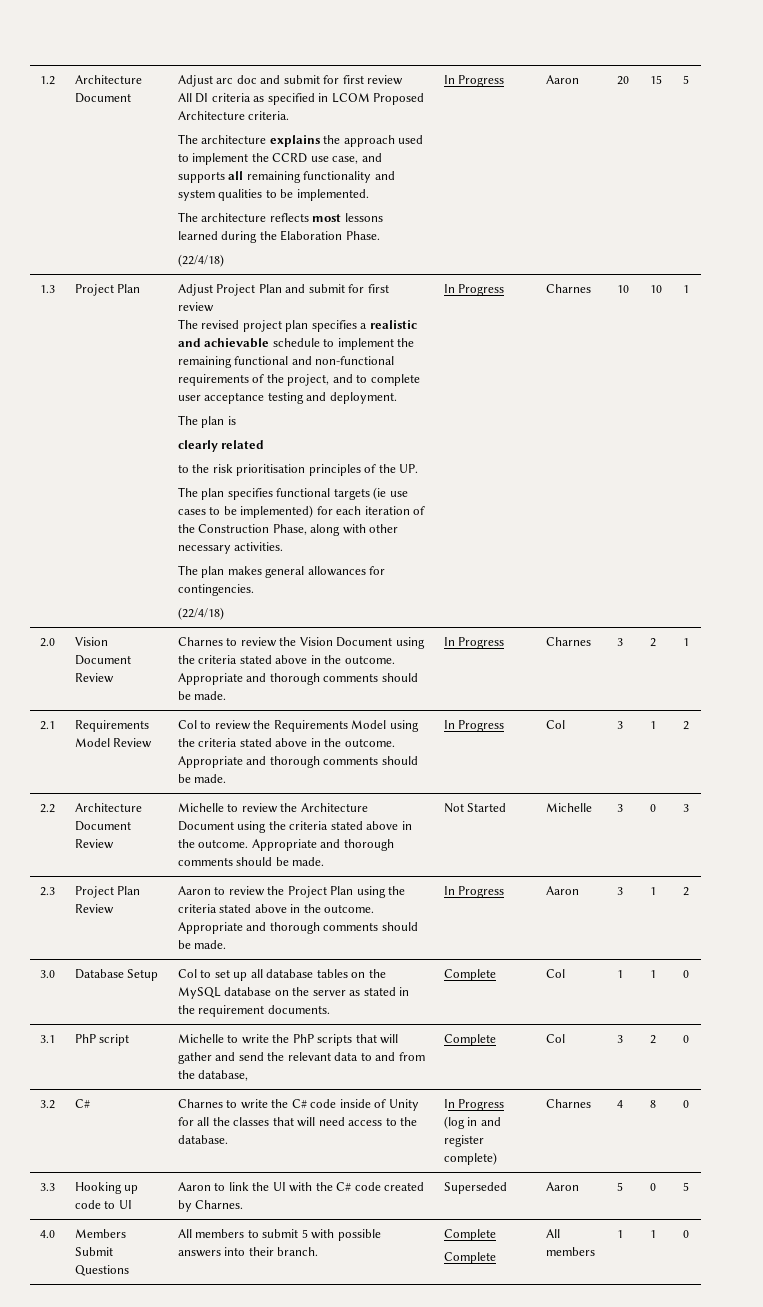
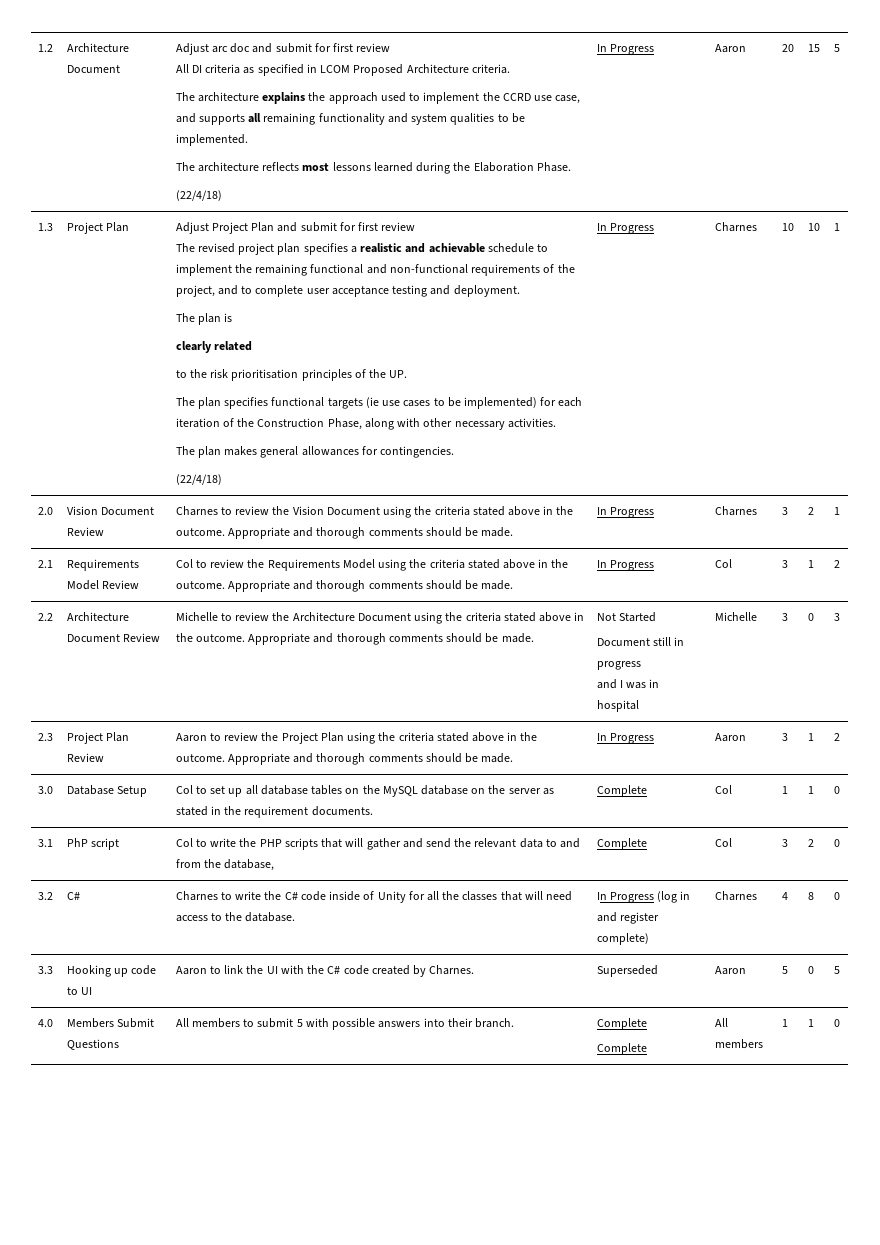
- 2.2 | Architecture Document Review | Michelle to review the Architecture Document using the criteria stated above in the outcome. Appropriate and thorough comments should be made. | Not Started | Michelle | 3 | 0 | 3
+ 2.2 | Architecture Document Review | Michelle to review the Architecture Document using the criteria stated above in the outcome. Appropriate and thorough comments should be made. | Not Started
+ Document still in progress
+ and I was in hospital | Michelle | 3 | 0 | 3
- 3.1 | PhP script | Michelle to write the PhP scripts that will gather and send the relevant data to and from the database, | Complete | Col | 3 | 2 | 0
+ 3.1 | PhP script | Col to write the PHP scripts that will gather and send the relevant data to and from the database, | Complete | Col | 3 | 2 | 0

